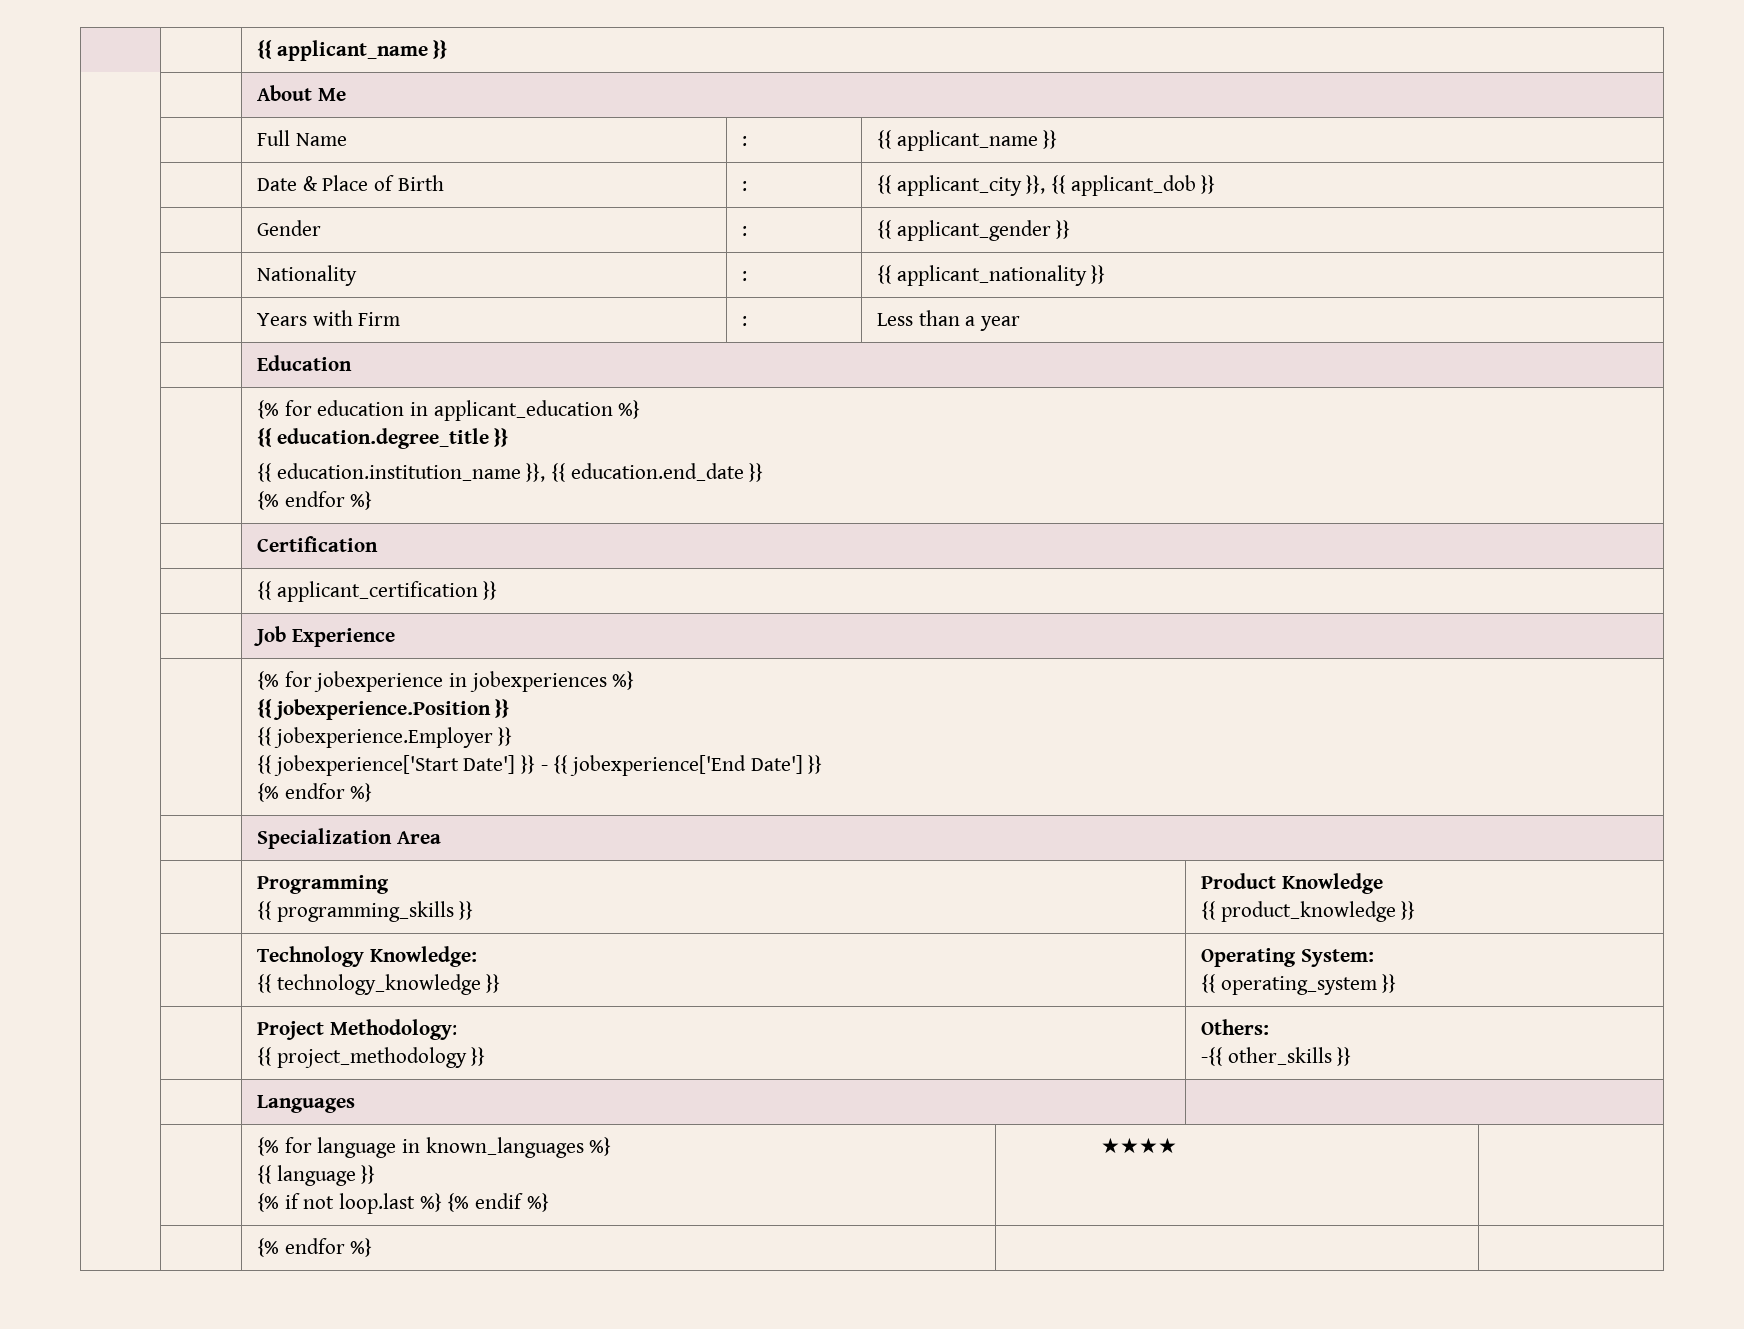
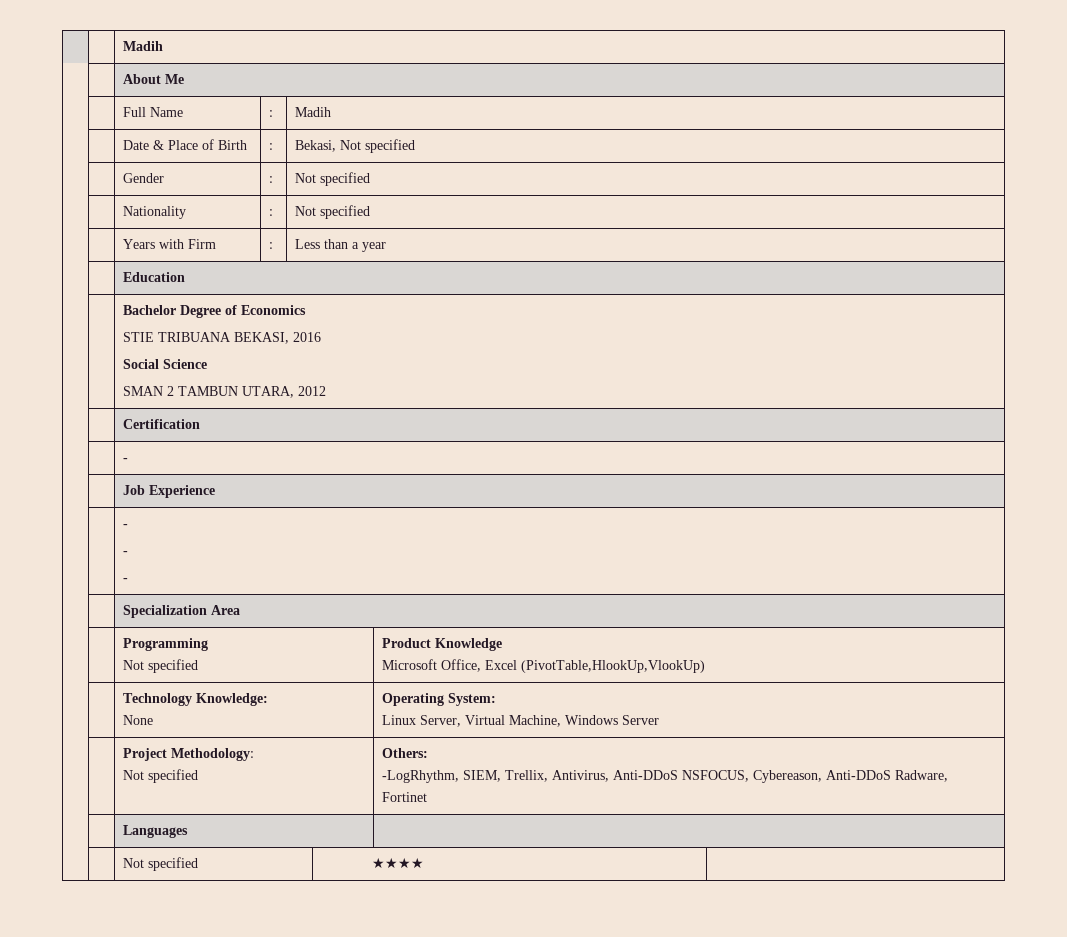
- | | {{ applicant_name }}
+ | | Madih
- | | Full Name | : | {{ applicant_name }}
+ | | Full Name | : | Madih
- | | Date & Place of Birth | : | {{ applicant_city }}, {{ applicant_dob }}
+ | | Date & Place of Birth | : | Bekasi, Not specified
- | | Gender | : | {{ applicant_gender }}
+ | | Gender | : | Not specified
- | | Nationality | : | {{ applicant_nationality }}
+ | | Nationality | : | Not specified
- | | {% for education in applicant_education %}
- {{ education.degree_title }}
- {{ education.institution_name }}, {{ education.end_date }}
- {% endfor %}
+ | | Bachelor Degree of Economics
+ STIE TRIBUANA BEKASI, 2016
+ Social Science
+ SMAN 2 TAMBUN UTARA, 2012
  | | Certification
- | | {{ applicant_certification }}
+ | | -
  | | Job Experience
- | | {% for jobexperience in jobexperiences %}
- {{ jobexperience.Position }}
- {{ jobexperience.Employer }}
- {{ jobexperience['Start Date'] }} - {{ jobexperience['End Date'] }}
- {% endfor %}
+ | | -
+ -
+ -
  | | Programming
- {{ programming_skills }} | Product Knowledge
- {{ product_knowledge }}
+ Not specified | Product Knowledge
+ Microsoft Office, Excel (PivotTable,HlookUp,VlookUp)
  | | Technology Knowledge:
- {{ technology_knowledge }} | Operating System:
- {{ operating_system }}
+ None | Operating System:
+ Linux Server, Virtual Machine, Windows Server
  | | Project Methodology:
- {{ project_methodology }} | Others:
- -{{ other_skills }}
+ Not specified | Others:
+ -LogRhythm, SIEM, Trellix, Antivirus, Anti-DDoS NSFOCUS, Cybereason, Anti-DDoS Radware, Fortinet
  | | Languages |
- | | {% for language in known_languages %}
- {{ language }}
- {% if not loop.last %} {% endif %} | ★★★★ |
- | | {% endfor %} | |
+ | | Not specified | ★★★★ |

